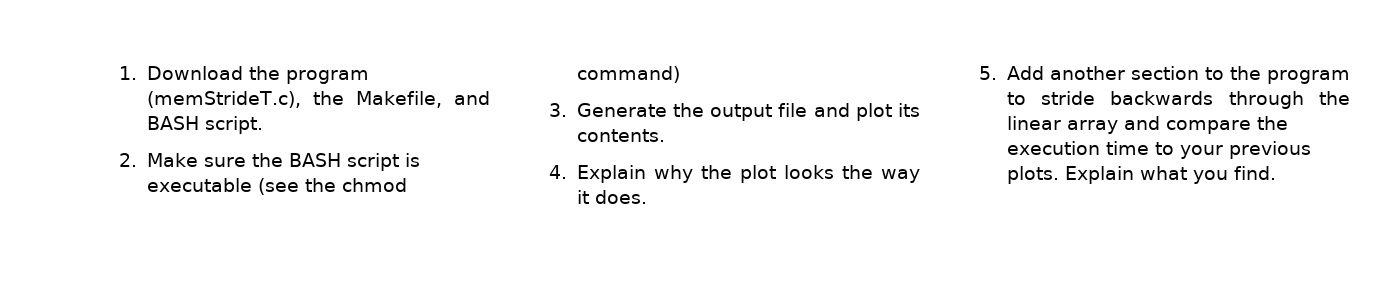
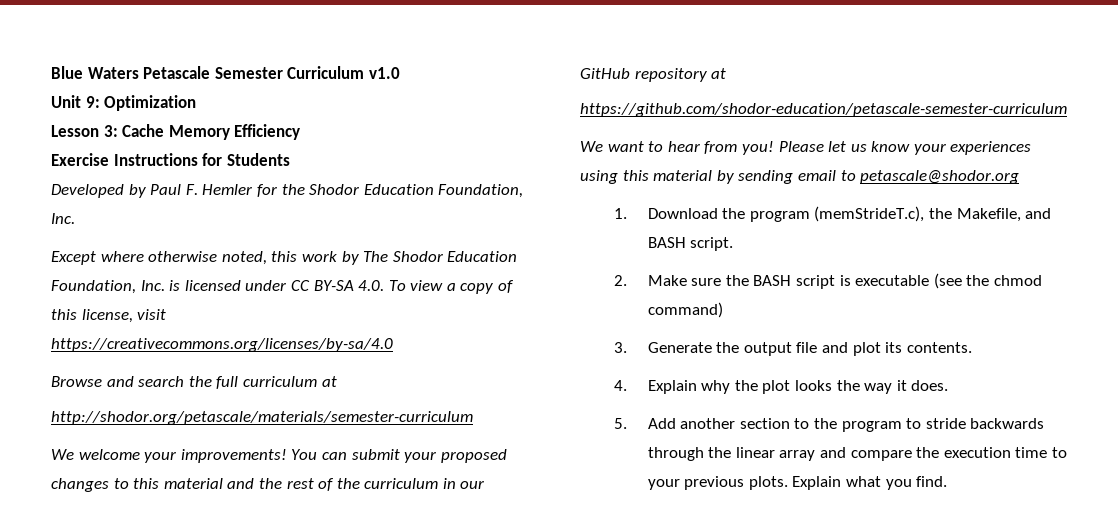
+ Blue Waters Petascale Semester Curriculum v1.0
+ Unit 9: Optimization
+ Lesson 3: Cache Memory Efficiency
+ Exercise Instructions for Students
+ Developed by Paul F. Hemler for the Shodor Education Foundation, Inc.
+ Except where otherwise noted, this work by The Shodor Education Foundation, Inc. is licensed under CC BY-SA 4.0. To view a copy of this license, visit
+ https://creativecommons.org/licenses/by-sa/4.0
+ Browse and search the full curriculum at
+ http://shodor.org/petascale/materials/semester-curriculum
+ We welcome your improvements! You can submit your proposed changes to this material and the rest of the curriculum in our GitHub repository at
+ https://github.com/shodor-education/petascale-semester-curriculum
+ We want to hear from you! Please let us know your experiences using this material by sending email to petascale@shodor.org

